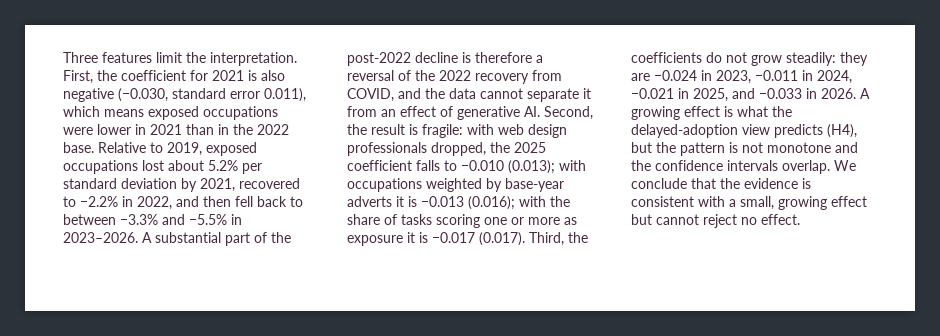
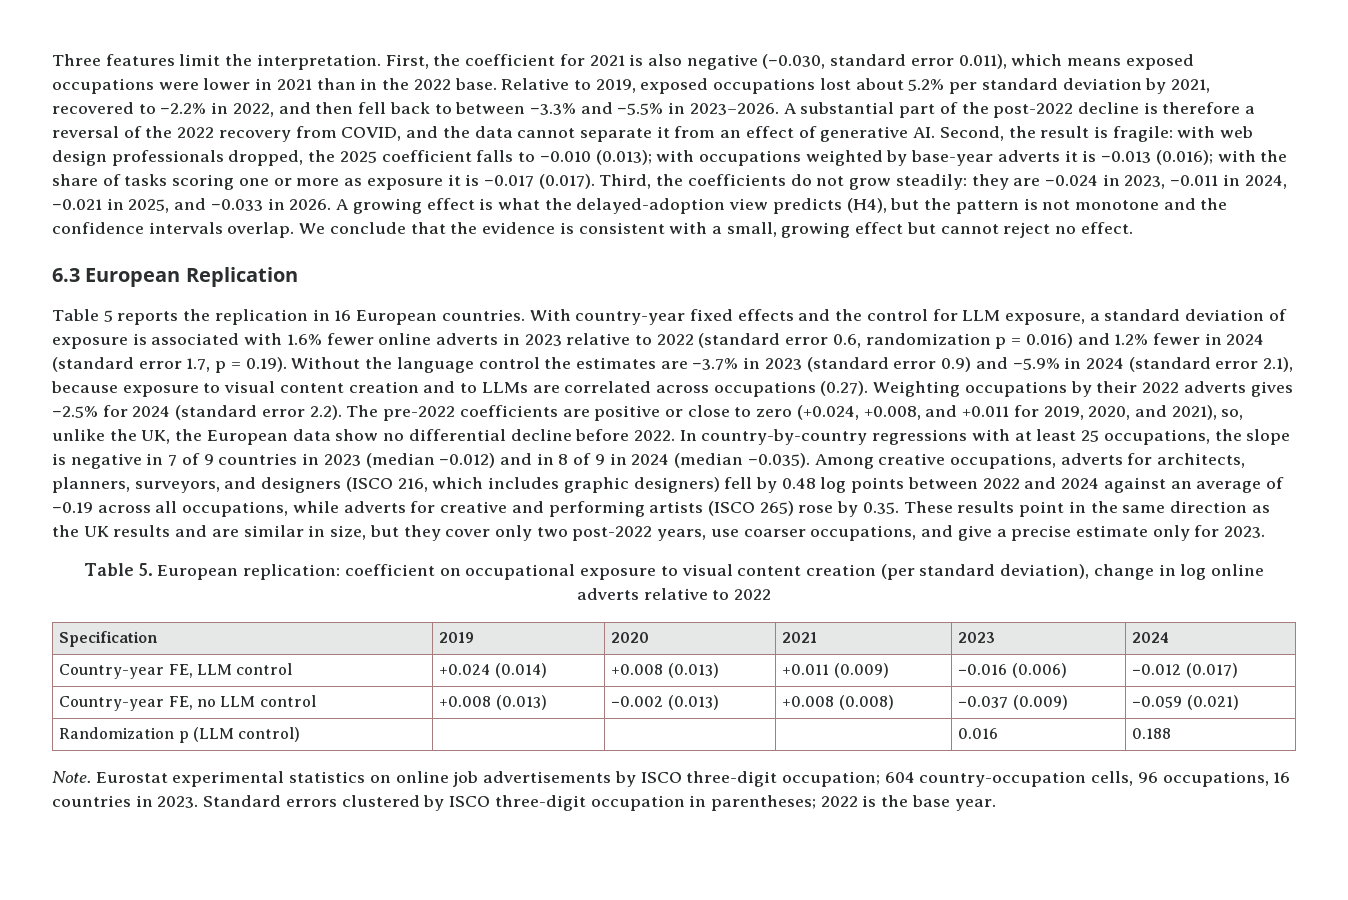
+ 6.3 European Replication
+ Table 5 reports the replication in 16 European countries. With country-year fixed effects and the control for LLM exposure, a standard deviation of exposure is associated with 1.6% fewer online adverts in 2023 relative to 2022 (standard error 0.6, randomization p = 0.016) and 1.2% fewer in 2024 (standard error 1.7, p = 0.19). Without the language control the estimates are −3.7% in 2023 (standard error 0.9) and −5.9% in 2024 (standard error 2.1), because exposure to visual content creation and to LLMs are correlated across occupations (0.27). Weighting occupations by their 2022 adverts gives −2.5% for 2024 (standard error 2.2). The pre-2022 coefficients are positive or close to zero (+0.024, +0.008, and +0.011 for 2019, 2020, and 2021), so, unlike the UK, the European data show no differential decline before 2022. In country-by-country regressions with at least 25 occupations, the slope is negative in 7 of 9 countries in 2023 (median −0.012) and in 8 of 9 in 2024 (median −0.035). Among creative occupations, adverts for architects, planners, surveyors, and designers (ISCO 216, which includes graphic designers) fell by 0.48 log points between 2022 and 2024 against an average of −0.19 across all occupations, while adverts for creative and performing artists (ISCO 265) rose by 0.35. These results point in the same direction as the UK results and are similar in size, but they cover only two post-2022 years, use coarser occupations, and give a precise estimate only for 2023.
+ Table 5. European replication: coefficient on occupational exposure to visual content creation (per standard deviation), change in log online adverts relative to 2022
+ Specification | 2019 | 2020 | 2021 | 2023 | 2024
+ Country-year FE, LLM control | +0.024 (0.014) | +0.008 (0.013) | +0.011 (0.009) | −0.016 (0.006) | −0.012 (0.017)
+ Country-year FE, no LLM control | +0.008 (0.013) | −0.002 (0.013) | +0.008 (0.008) | −0.037 (0.009) | −0.059 (0.021)
+ Randomization p (LLM control) | | | | 0.016 | 0.188
+ Note. Eurostat experimental statistics on online job advertisements by ISCO three-digit occupation; 604 country-occupation cells, 96 occupations, 16 countries in 2023. Standard errors clustered by ISCO three-digit occupation in parentheses; 2022 is the base year.

